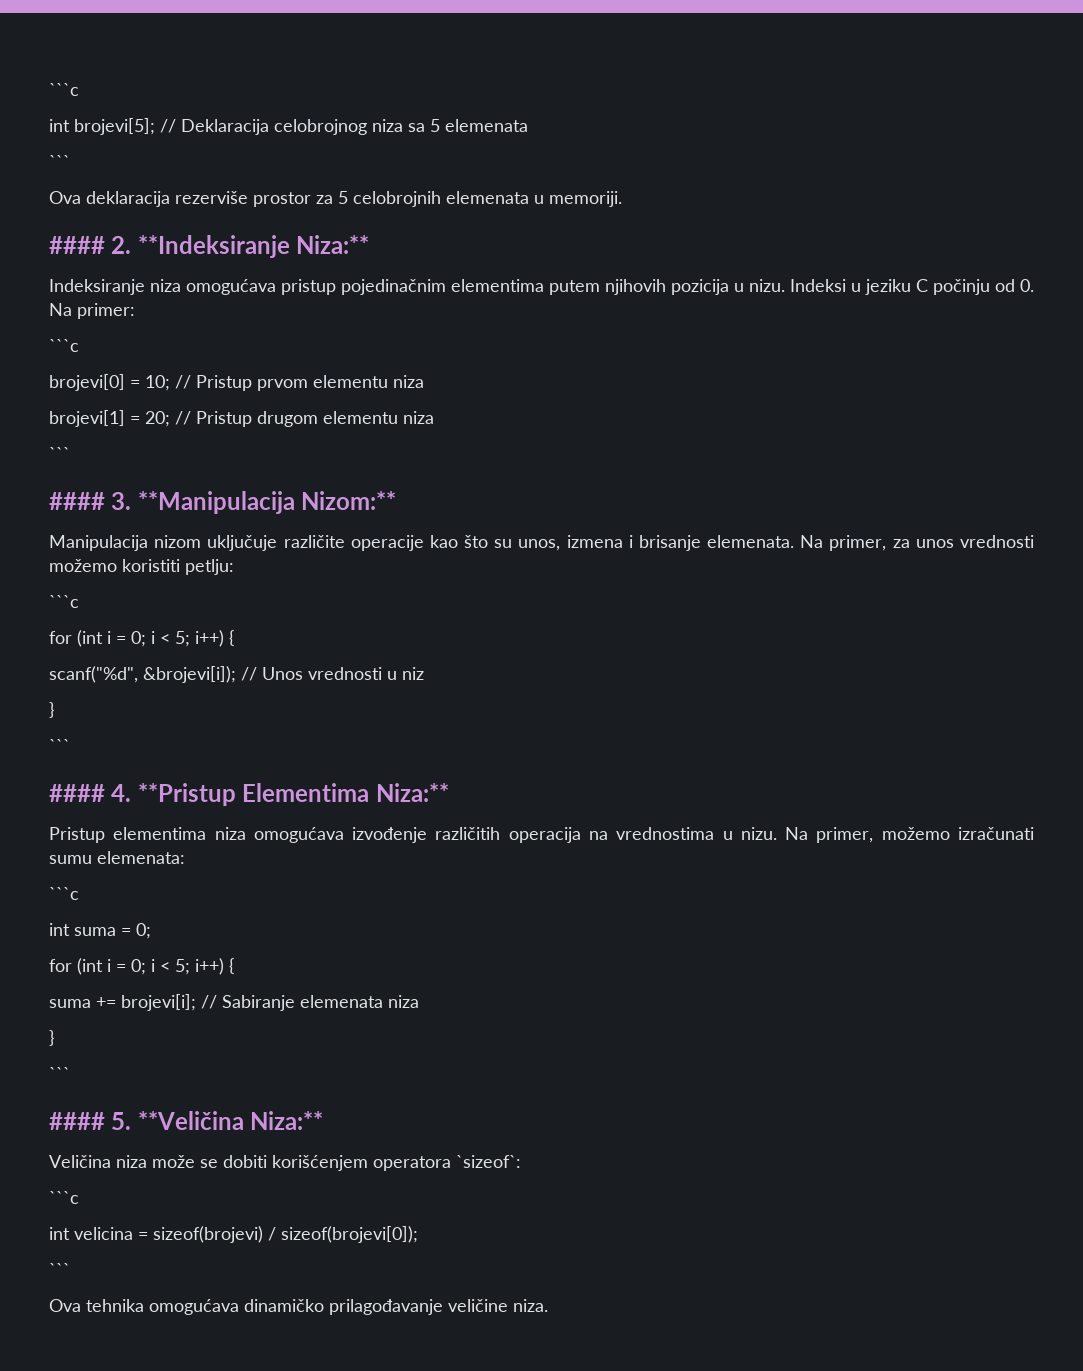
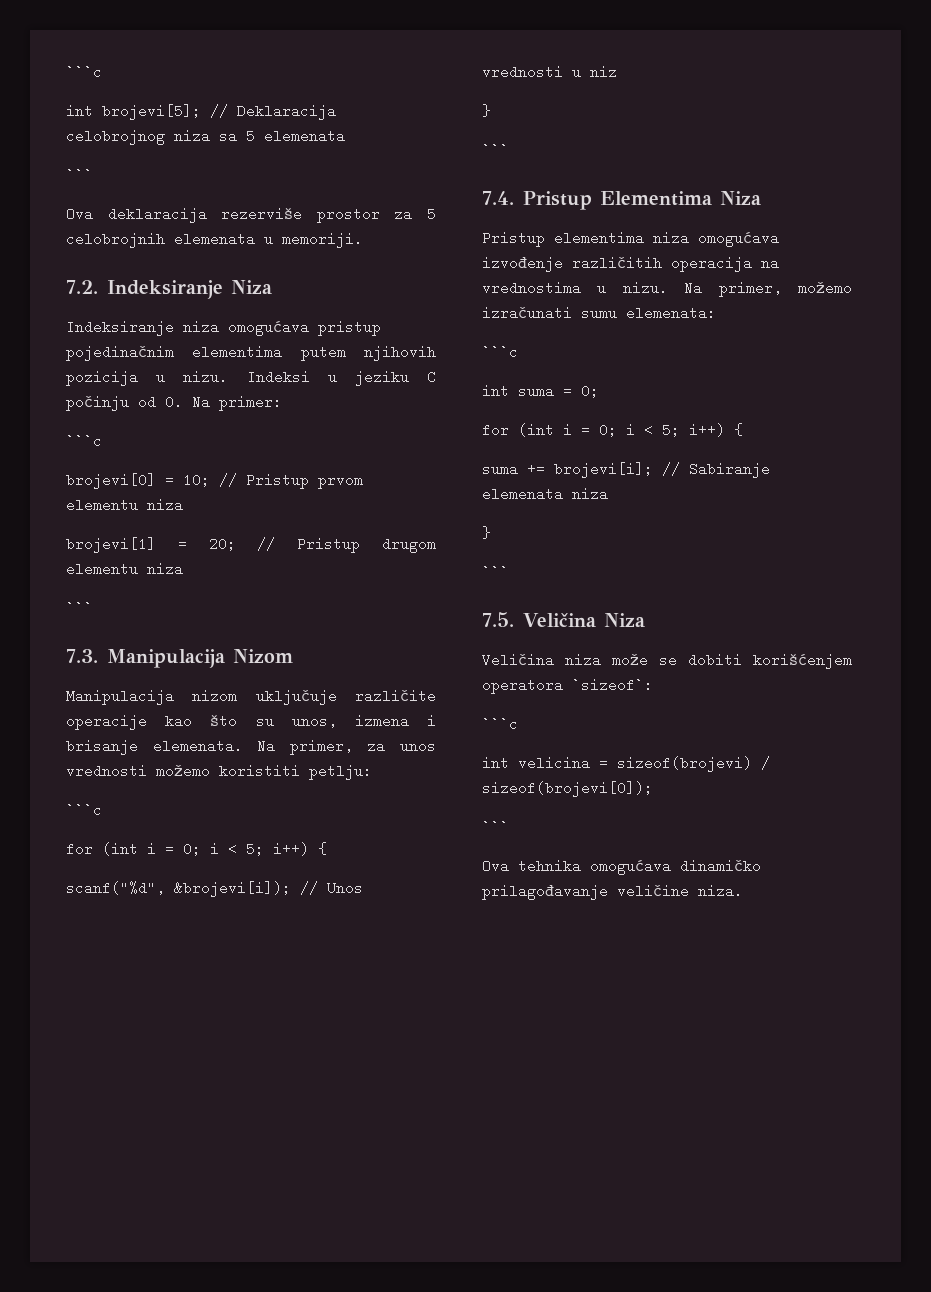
- #### 2. **Indeksiranje Niza:**
+ 7.2. Indeksiranje Niza
- #### 3. **Manipulacija Nizom:**
+ 7.3. Manipulacija Nizom
- #### 4. **Pristup Elementima Niza:**
+ 7.4. Pristup Elementima Niza
- #### 5. **Veličina Niza:**
+ 7.5. Veličina Niza

